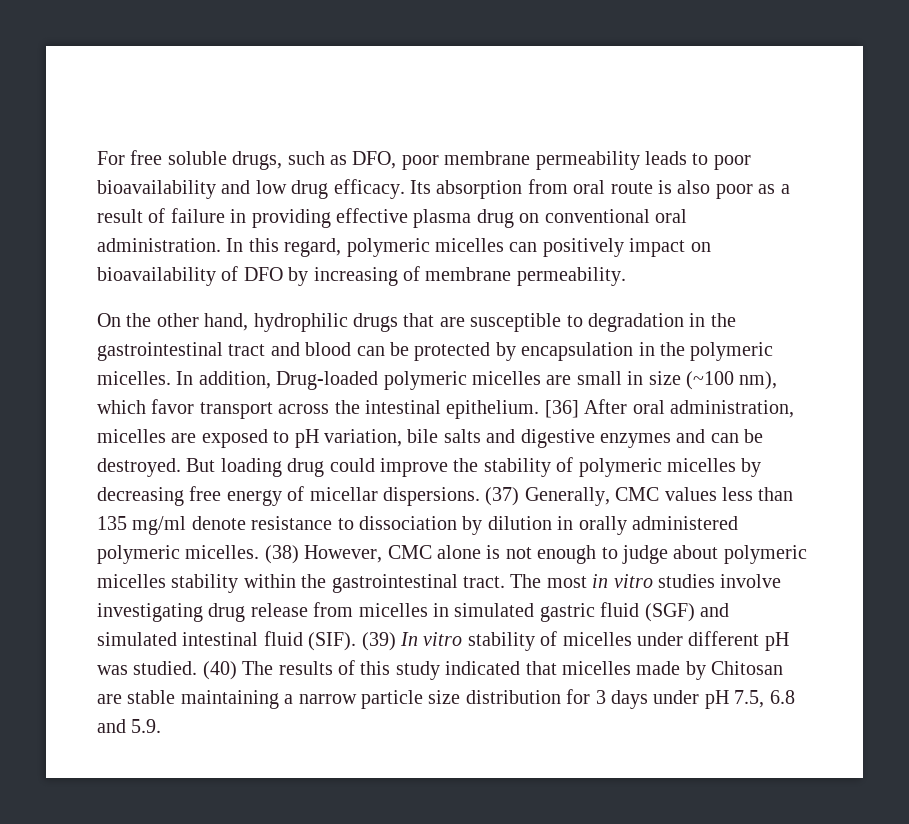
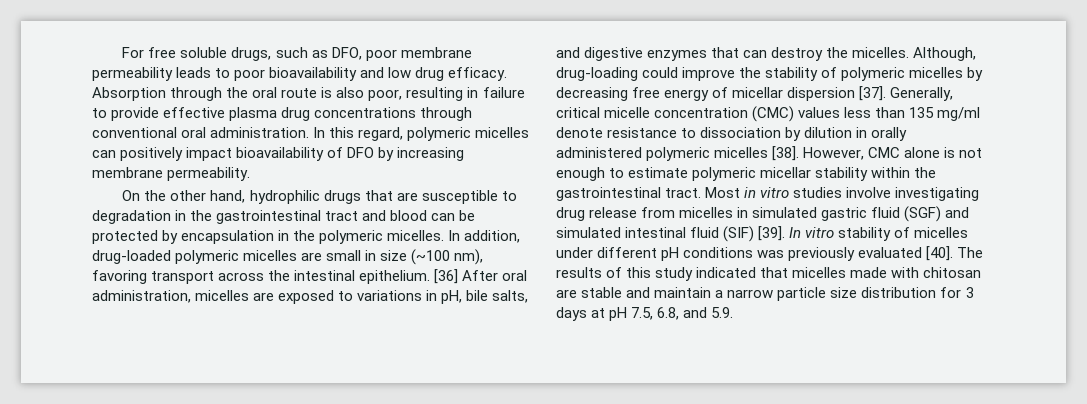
- Its absorption from oral route is also poor as a result of failure in providing effective plasma drug on conventional oral administration.
+ Absorption through the oral route is also poor, resulting in failure to provide effective plasma drug concentrations through conventional oral administration.
- In this regard, polymeric micelles can positively impact on bioavailability of DFO by increasing of membrane permeability.
+ In this regard, polymeric micelles can positively impact bioavailability of DFO by increasing membrane permeability.
- In addition, Drug-loaded polymeric micelles are small in size (~100 nm), which favor transport across the intestinal epithelium.
+ In addition, drug-loaded polymeric micelles are small in size (~100 nm), favoring transport across the intestinal epithelium.
- [36] After oral administration, micelles are exposed to pH variation, bile salts and digestive enzymes and can be destroyed. But loading drug could improve the stability of polymeric micelles by decreasing free energy of micellar dispersions. (37) Generally, CMC values less than 135 mg/ml denote resistance to dissociation by dilution in orally administered polymeric micelles. (38) However, CMC alone is not enough to judge about polymeric micelles stability within the gastrointestinal tract.
+ [36] After oral administration, micelles are exposed to variations in pH, bile salts, and digestive enzymes that can destroy the micelles. Although, drug-loading could improve the stability of polymeric micelles by decreasing free energy of micellar dispersion [37]. Generally, critical micelle concentration (CMC) values less than 135 mg/ml denote resistance to dissociation by dilution in orally administered polymeric micelles [38]. However, CMC alone is not enough to estimate polymeric micellar stability within the gastrointestinal tract.
- The most in vitro studies involve investigating drug release from micelles in simulated gastric fluid (SGF) and simulated intestinal fluid (SIF). (39) In vitro stability of micelles under different pH was studied. (40) The results of this study indicated that micelles made by Chitosan are stable maintaining a narrow particle size distribution for 3 days under pH 7.5, 6.8 and 5.9.
+ Most in vitro studies involve investigating drug release from micelles in simulated gastric fluid (SGF) and simulated intestinal fluid (SIF) [39]. In vitro stability of micelles under different pH conditions was previously evaluated [40]. The results of this study indicated that micelles made with chitosan are stable and maintain a narrow particle size distribution for 3 days at pH 7.5, 6.8, and 5.9.

